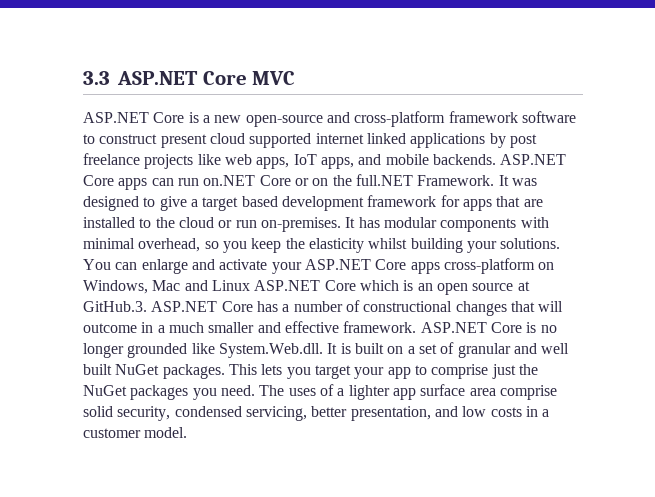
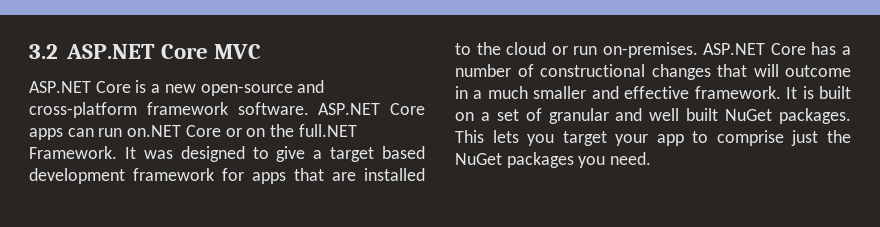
- 3.3 ASP.NET Core MVC
+ 3.2 ASP.NET Core MVC
- ASP.NET Core is a new open-source and cross-platform framework software to construct present cloud supported internet linked applications by post freelance projects like web apps, IoT apps, and mobile backends.
+ ASP.NET Core is a new open-source and cross-platform framework software.
- It has modular components with minimal overhead, so you keep the elasticity whilst building your solutions. You can enlarge and activate your ASP.NET Core apps cross-platform on Windows, Mac and Linux ASP.NET Core which is an open source at GitHub.3. ASP.NET Core has a number of constructional changes that will outcome in a much smaller and effective framework.
+ ASP.NET Core has a number of constructional changes that will outcome in a much smaller and effective framework.
- ASP.NET Core is no longer grounded like System.Web.dll. It is built on a set of granular and well built NuGet packages.
+ It is built on a set of granular and well built NuGet packages.
- The uses of a lighter app surface area comprise solid security, condensed servicing, better presentation, and low costs in a customer model.

